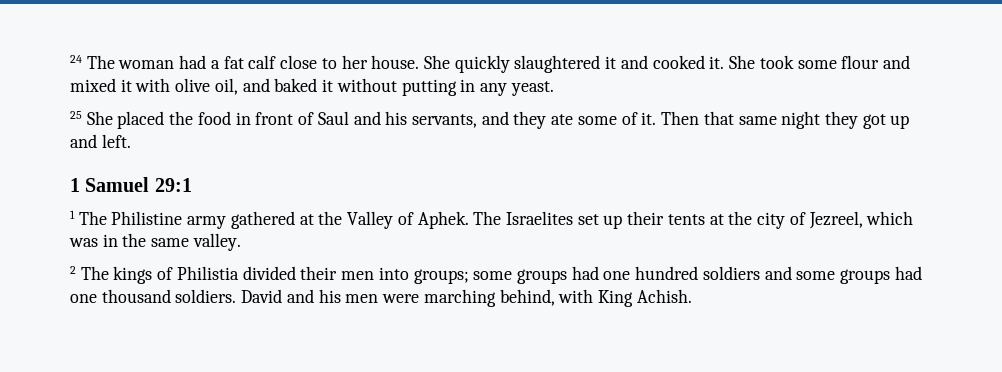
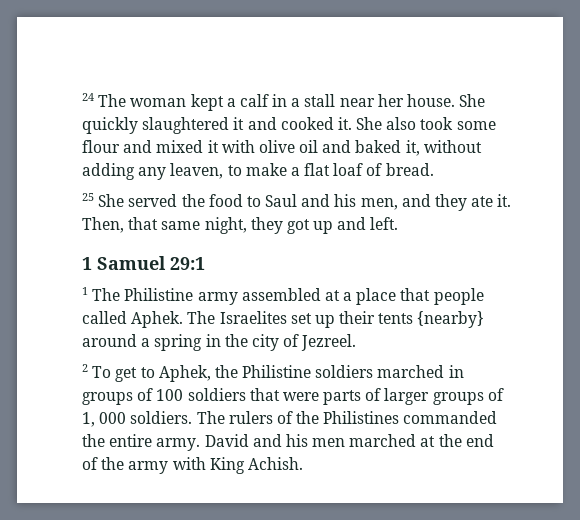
- 24 The woman had a fat calf close to her house.
+ 24 The woman kept a calf in a stall near her house.
- She took some flour and mixed it with olive oil, and baked it without putting in any yeast.
+ She also took some flour and mixed it with olive oil and baked it, without adding any leaven, to make a flat loaf of bread.
- 25 She placed the food in front of Saul and his servants, and they ate some of it. Then that same night they got up and left.
+ 25 She served the food to Saul and his men, and they ate it. Then, that same night, they got up and left.
- 1 The Philistine army gathered at the Valley of Aphek.
+ 1 The Philistine army assembled at a place that people called Aphek.
- The Israelites set up their tents at the city of Jezreel, which was in the same valley.
- 2 The kings of Philistia divided their men into groups; some groups had one hundred soldiers and some groups had one thousand soldiers. David and his men were marching behind, with King Achish.
+ The Israelites set up their tents {nearby} around a spring in the city of Jezreel.
+ 2 To get to Aphek, the Philistine soldiers marched in groups of 100 soldiers that were parts of larger groups of 1, 000 soldiers. The rulers of the Philistines commanded the entire army. David and his men marched at the end of the army with King Achish.

